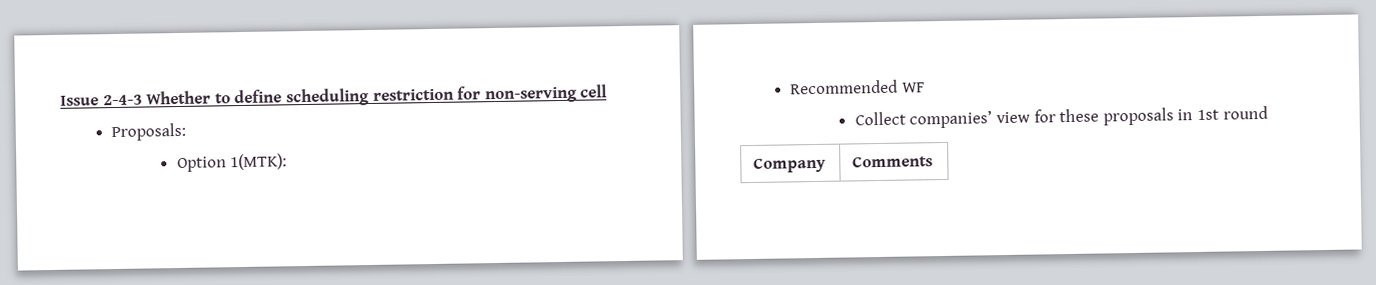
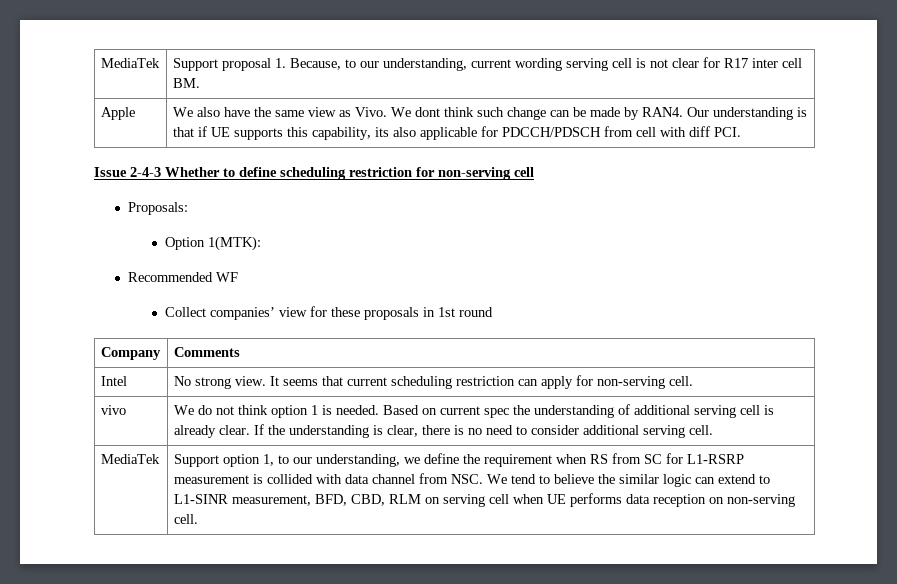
+ MediaTek | Support proposal 1. Because, to our understanding, current wording serving cell is not clear for R17 inter cell BM.
+ Apple | We also have the same view as Vivo. We dont think such change can be made by RAN4. Our understanding is that if UE supports this capability, its also applicable for PDCCH/PDSCH from cell with diff PCI.
+ Intel | No strong view. It seems that current scheduling restriction can apply for non-serving cell.
+ vivo | We do not think option 1 is needed. Based on current spec the understanding of additional serving cell is already clear. If the understanding is clear, there is no need to consider additional serving cell.
+ MediaTek | Support option 1, to our understanding, we define the requirement when RS from SC for L1-RSRP measurement is collided with data channel from NSC. We tend to believe the similar logic can extend to L1-SINR measurement, BFD, CBD, RLM on serving cell when UE performs data reception on non-serving cell.

